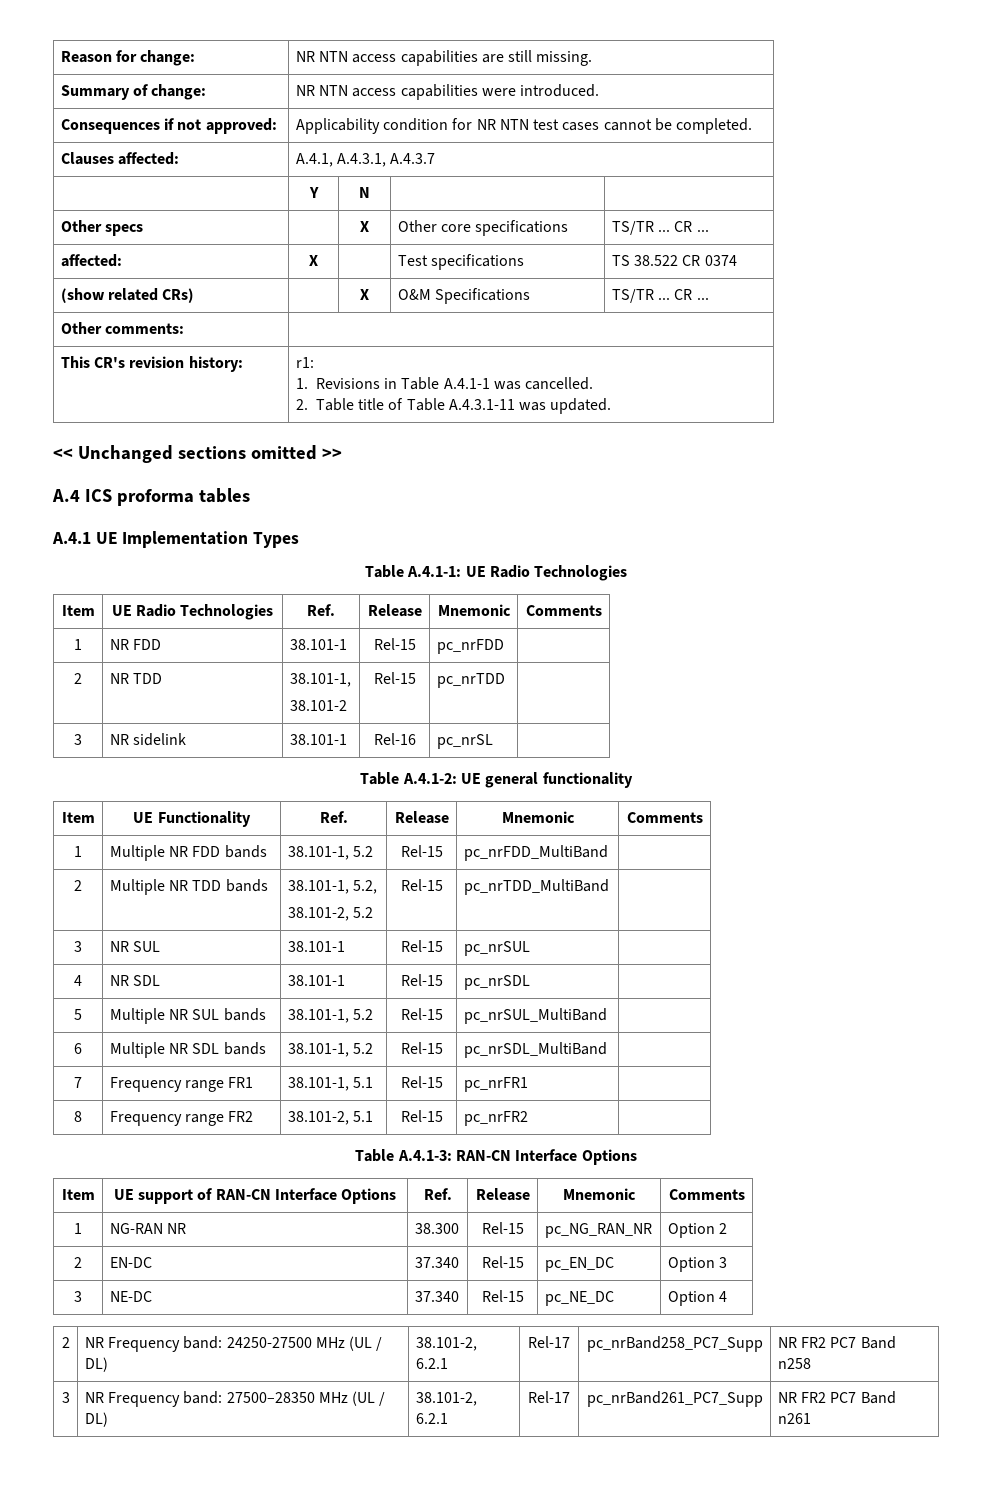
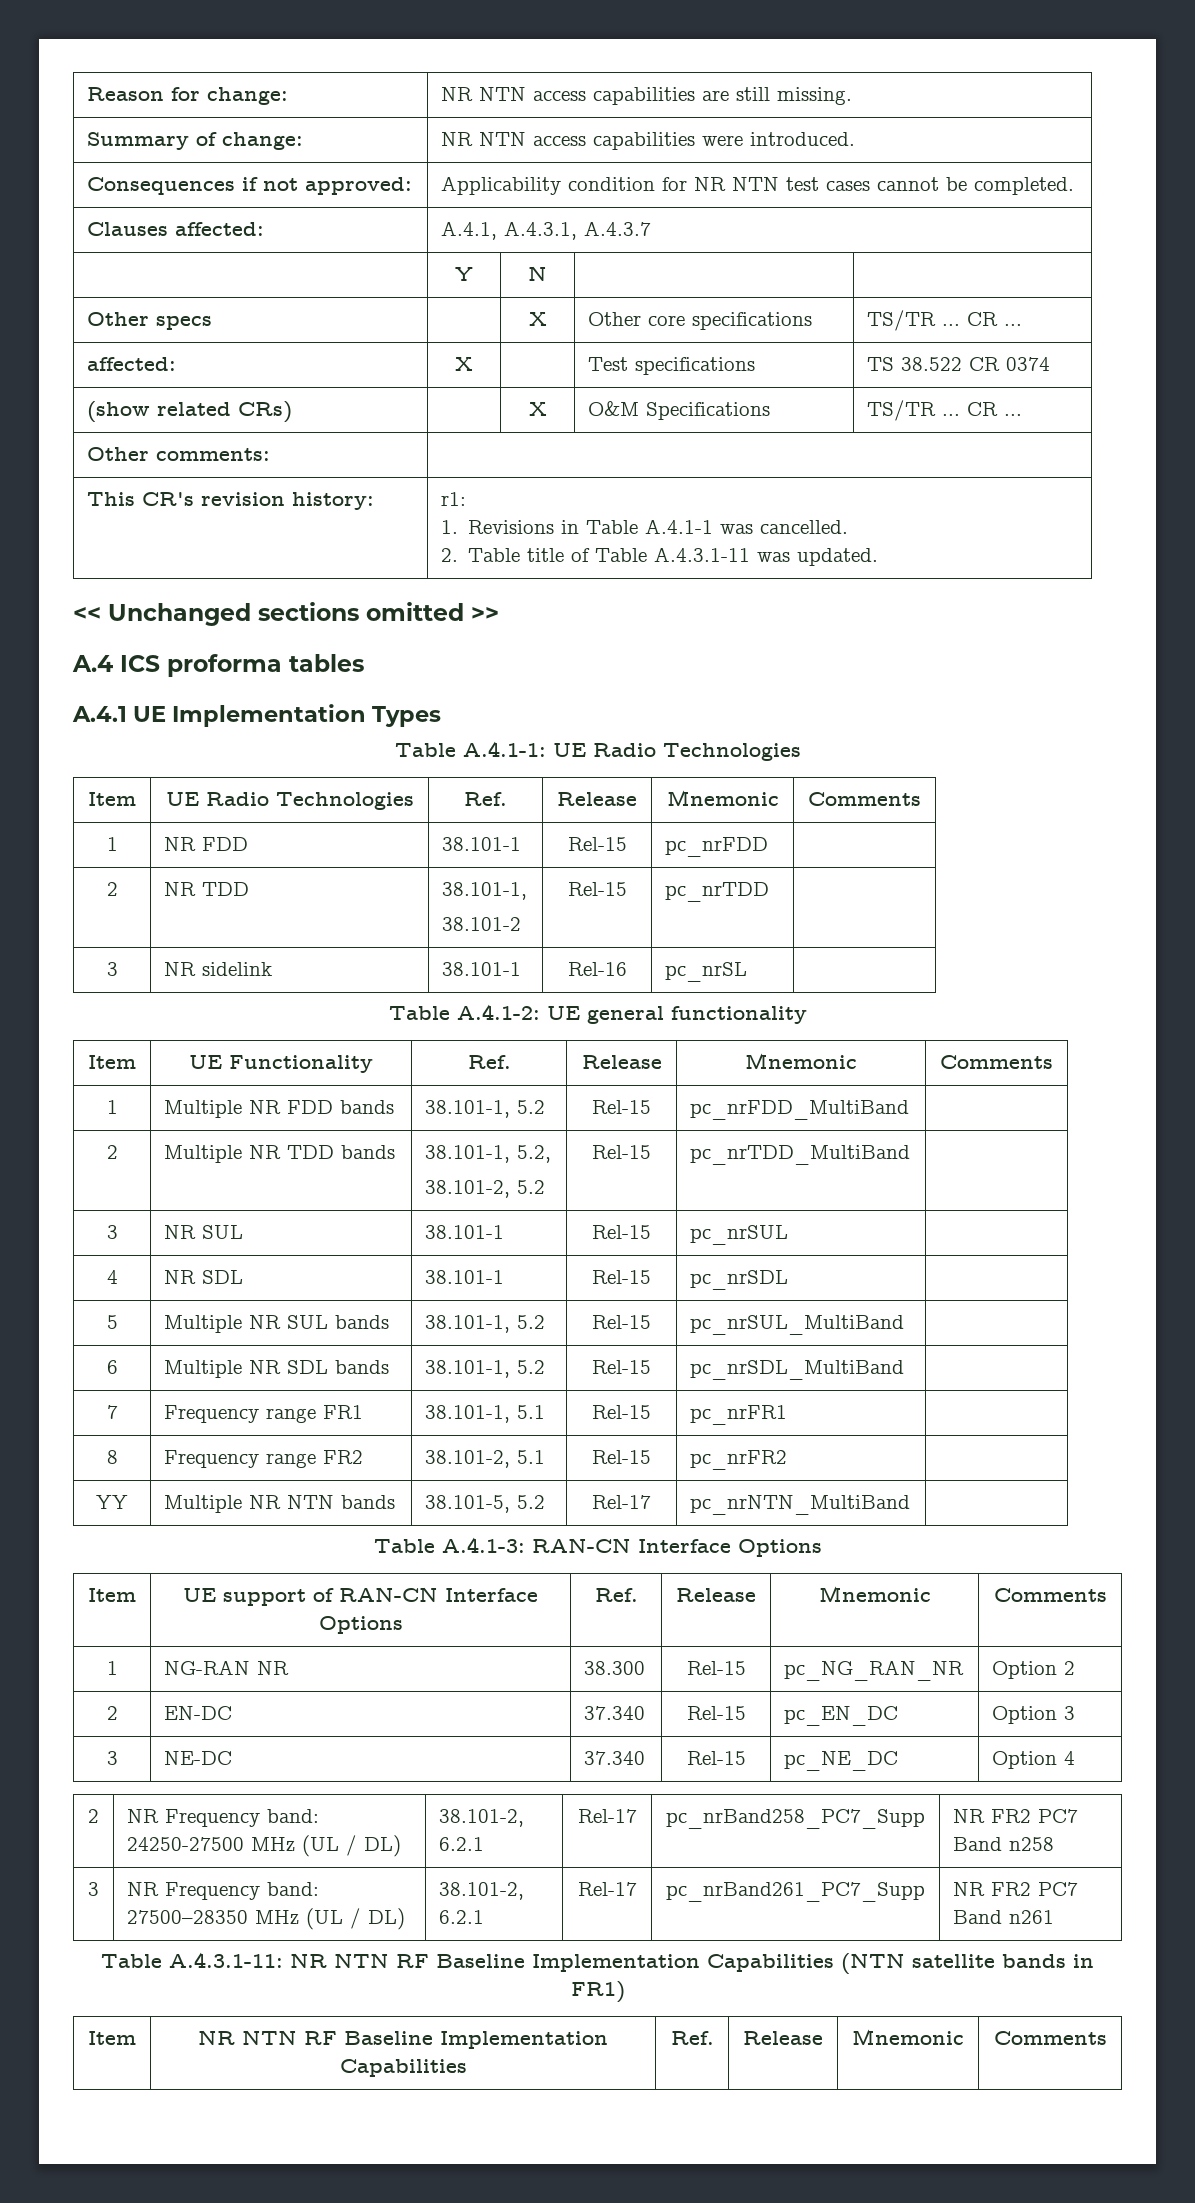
+ YY | Multiple NR NTN bands | 38.101-5, 5.2 | Rel-17 | pc_nrNTN_MultiBand |
+ Table A.4.3.1-11: NR NTN RF Baseline Implementation Capabilities (NTN satellite bands in FR1)
+ Item | NR NTN RF Baseline Implementation Capabilities | Ref. | Release | Mnemonic | Comments

